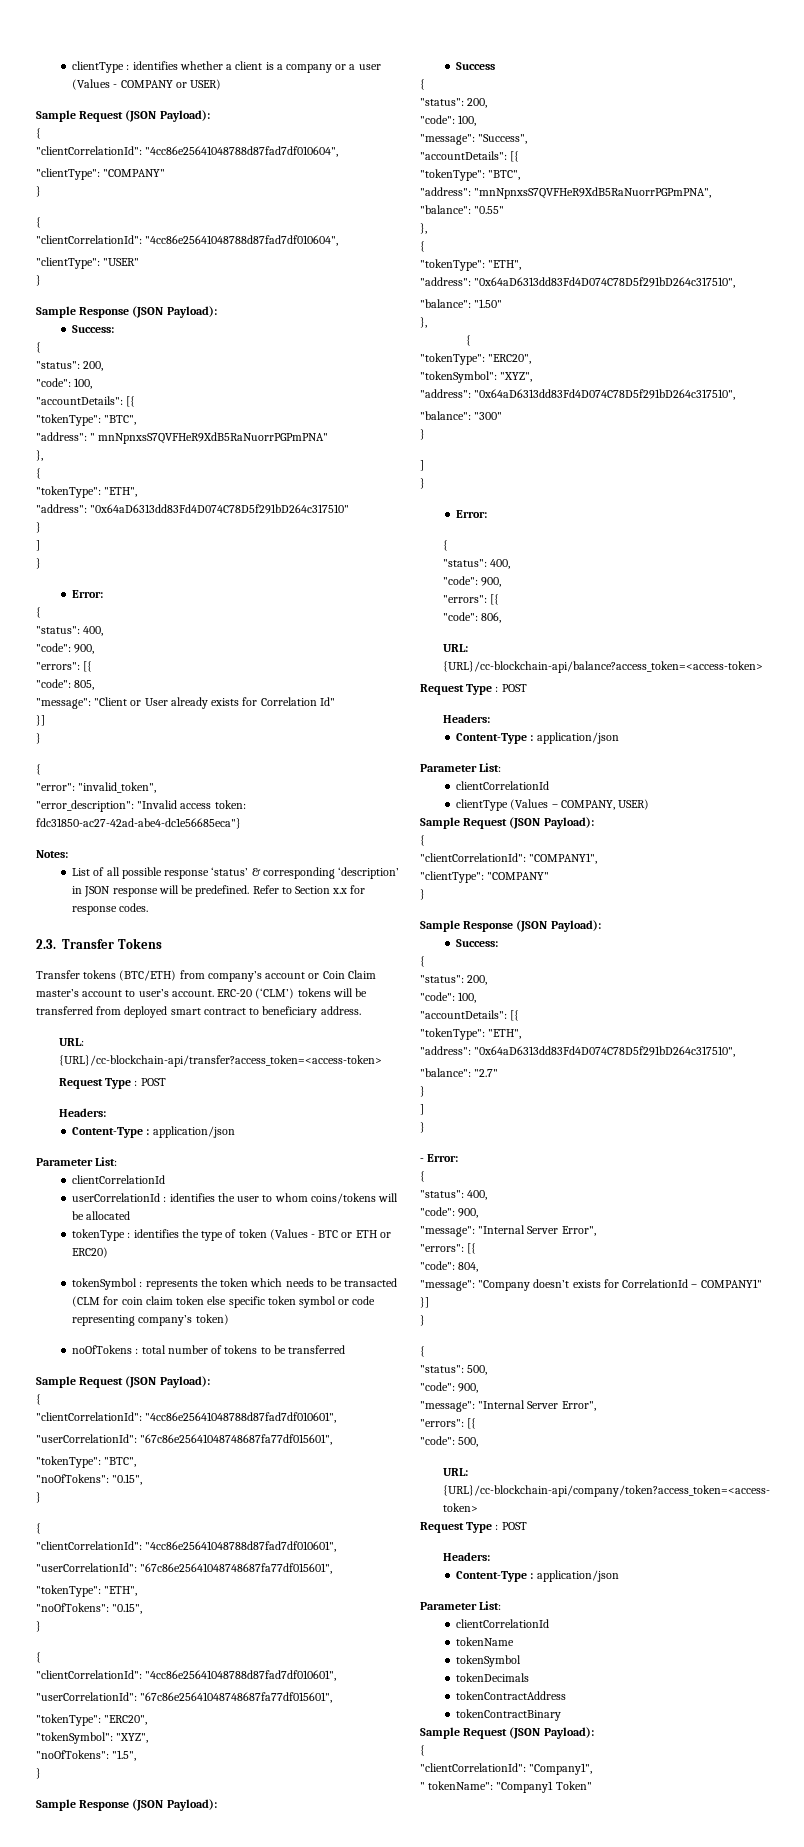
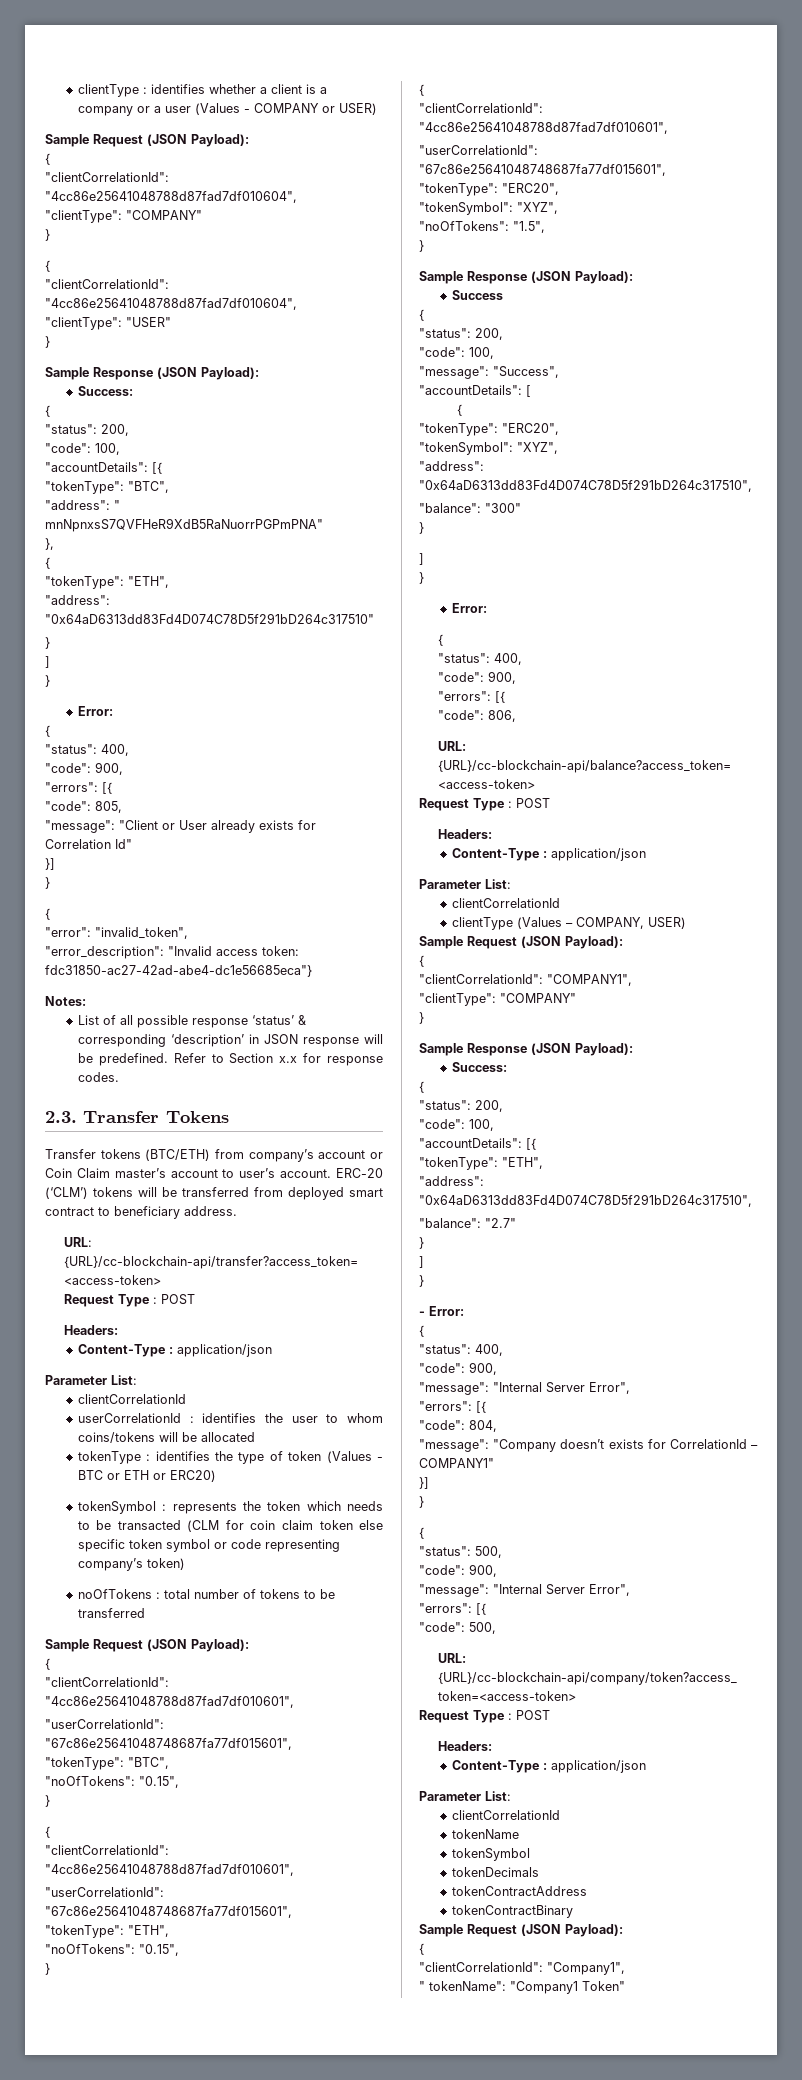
  "message": "Success",
- "accountDetails": [{
- "tokenType": "BTC",
- "address": "mnNpnxsS7QVFHeR9XdB5RaNuorrPGPmPNA",
- "balance": "0.55"
- },
- {
- "tokenType": "ETH",
- "address": "0x64aD6313dd83Fd4D074C78D5f291bD264c317510",
- "balance": "1.50"
- },
+ "accountDetails": [

